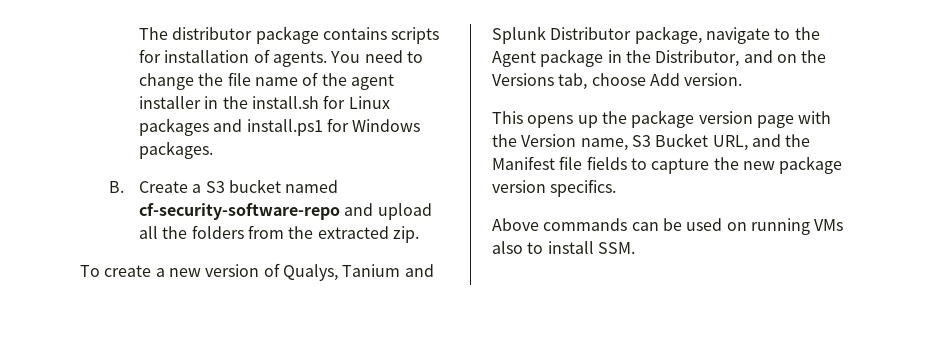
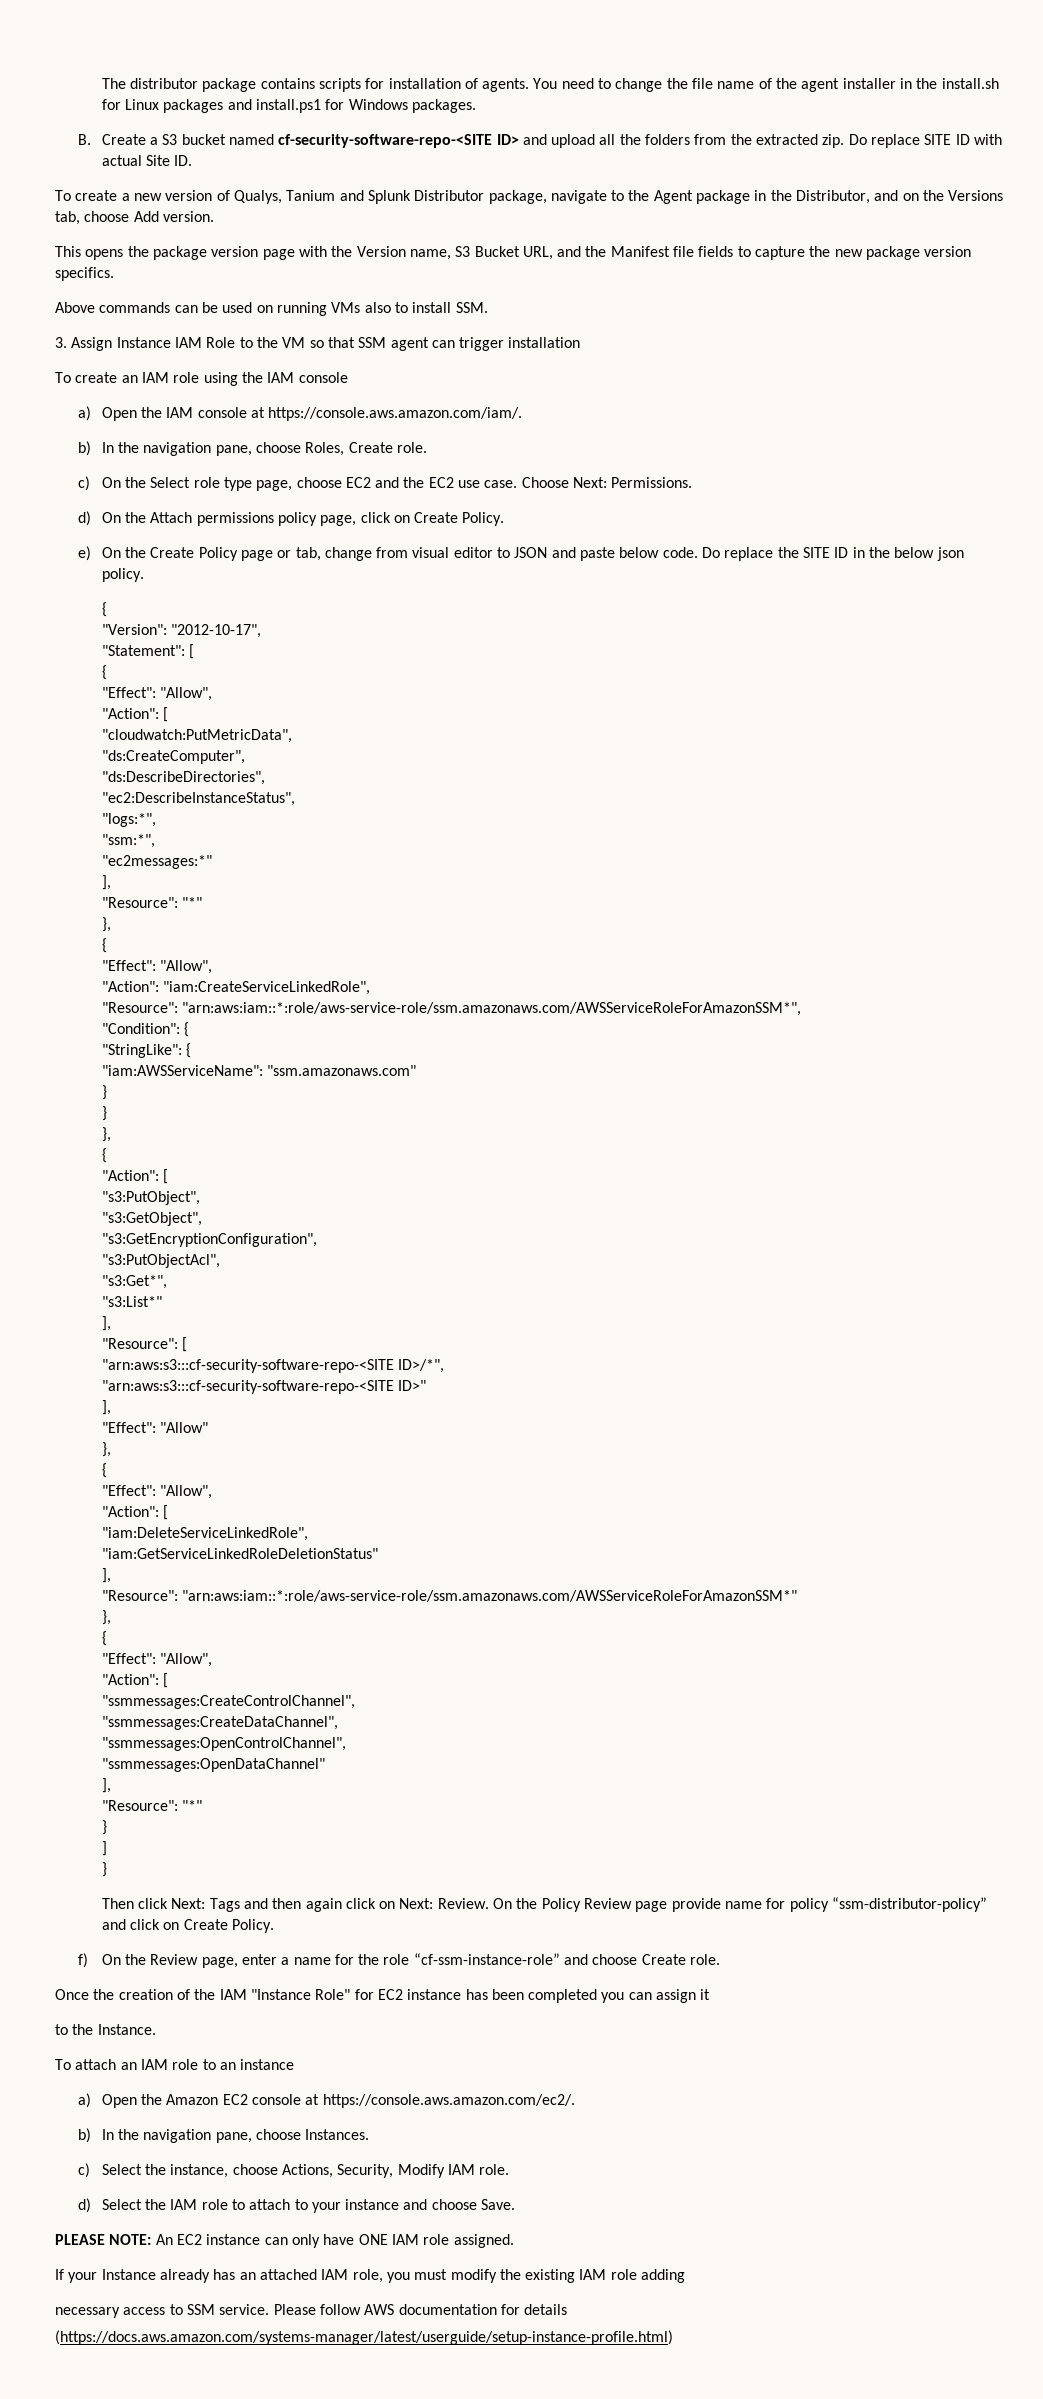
- B. Create a S3 bucket named cf-security-software-repo and upload all the folders from the extracted zip.
+ B. Create a S3 bucket named cf-security-software-repo-<SITE ID> and upload all the folders from the extracted zip. Do replace SITE ID with actual Site ID.
- This opens up the package version page with the Version name, S3 Bucket URL, and the Manifest file fields to capture the new package version specifics.
+ This opens the package version page with the Version name, S3 Bucket URL, and the Manifest file fields to capture the new package version specifics.
+ 3. Assign Instance IAM Role to the VM so that SSM agent can trigger installation
+ To create an IAM role using the IAM console
+ a) Open the IAM console at https://console.aws.amazon.com/iam/.
+ b) In the navigation pane, choose Roles, Create role.
+ c) On the Select role type page, choose EC2 and the EC2 use case. Choose Next: Permissions.
+ d) On the Attach permissions policy page, click on Create Policy.
+ e) On the Create Policy page or tab, change from visual editor to JSON and paste below code. Do replace the SITE ID in the below json policy.
+ {
+ "Version": "2012-10-17",
+ "Statement": [
+ {
+ "Effect": "Allow",
+ "Action": [
+ "cloudwatch:PutMetricData",
+ "ds:CreateComputer",
+ "ds:DescribeDirectories",
+ "ec2:DescribeInstanceStatus",
+ "logs:*",
+ "ssm:*",
+ "ec2messages:*"
+ ],
+ "Resource": "*"
+ },
+ {
+ "Effect": "Allow",
+ "Action": "iam:CreateServiceLinkedRole",
+ "Resource": "arn:aws:iam::*:role/aws-service-role/ssm.amazonaws.com/AWSServiceRoleForAmazonSSM*",
+ "Condition": {
+ "StringLike": {
+ "iam:AWSServiceName": "ssm.amazonaws.com"
+ }
+ }
+ },
+ {
+ "Action": [
+ "s3:PutObject",
+ "s3:GetObject",
+ "s3:GetEncryptionConfiguration",
+ "s3:PutObjectAcl",
+ "s3:Get*",
+ "s3:List*"
+ ],
+ "Resource": [
+ "arn:aws:s3:::cf-security-software-repo-<SITE ID>/*",
+ "arn:aws:s3:::cf-security-software-repo-<SITE ID>"
+ ],
+ "Effect": "Allow"
+ },
+ {
+ "Effect": "Allow",
+ "Action": [
+ "iam:DeleteServiceLinkedRole",
+ "iam:GetServiceLinkedRoleDeletionStatus"
+ ],
+ "Resource": "arn:aws:iam::*:role/aws-service-role/ssm.amazonaws.com/AWSServiceRoleForAmazonSSM*"
+ },
+ {
+ "Effect": "Allow",
+ "Action": [
+ "ssmmessages:CreateControlChannel",
+ "ssmmessages:CreateDataChannel",
+ "ssmmessages:OpenControlChannel",
+ "ssmmessages:OpenDataChannel"
+ ],
+ "Resource": "*"
+ }
+ ]
+ }
+ Then click Next: Tags and then again click on Next: Review. On the Policy Review page provide name for policy “ssm-distributor-policy” and click on Create Policy.
+ f) On the Review page, enter a name for the role “cf-ssm-instance-role” and choose Create role.
+ Once the creation of the IAM "Instance Role" for EC2 instance has been completed you can assign it
+ to the Instance.
+ To attach an IAM role to an instance
+ a) Open the Amazon EC2 console at https://console.aws.amazon.com/ec2/.
+ b) In the navigation pane, choose Instances.
+ c) Select the instance, choose Actions, Security, Modify IAM role.
+ d) Select the IAM role to attach to your instance and choose Save.
+ PLEASE NOTE: An EC2 instance can only have ONE IAM role assigned.
+ If your Instance already has an attached IAM role, you must modify the existing IAM role adding
+ necessary access to SSM service. Please follow AWS documentation for details
+ (https://docs.aws.amazon.com/systems-manager/latest/userguide/setup-instance-profile.html)

